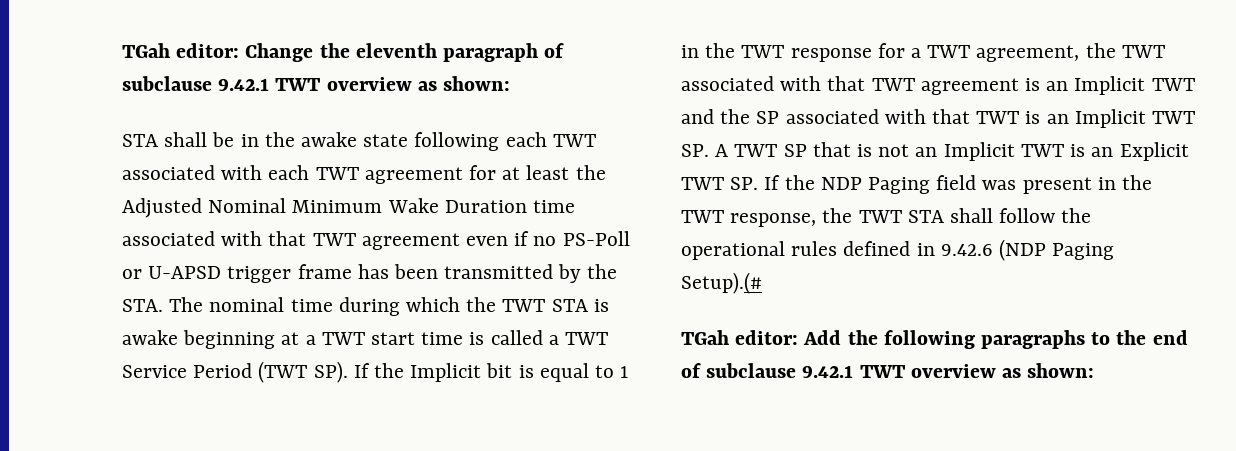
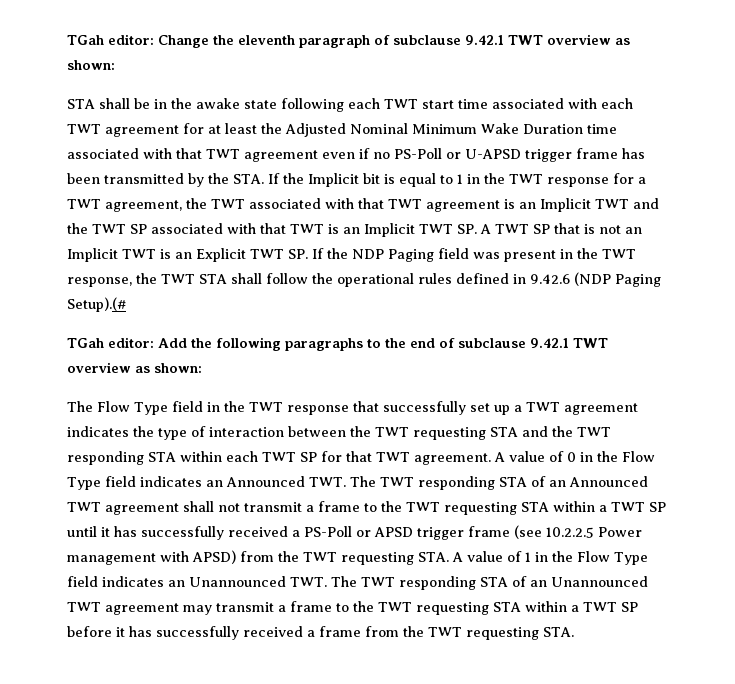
- STA shall be in the awake state following each TWT associated with each TWT agreement for at least the Adjusted Nominal Minimum Wake Duration time associated with that TWT agreement even if no PS-Poll or U-APSD trigger frame has been transmitted by the STA. The nominal time during which the TWT STA is awake beginning at a TWT start time is called a TWT Service Period (TWT SP). If the Implicit bit is equal to 1 in the TWT response for a TWT agreement, the TWT associated with that TWT agreement is an Implicit TWT and the SP associated with that TWT is an Implicit TWT SP. A TWT SP that is not an Implicit TWT is an Explicit TWT SP. If the NDP Paging field was present in the TWT response, the TWT STA shall follow the operational rules defined in 9.42.6 (NDP Paging Setup).(#
+ STA shall be in the awake state following each TWT start time associated with each TWT agreement for at least the Adjusted Nominal Minimum Wake Duration time associated with that TWT agreement even if no PS-Poll or U-APSD trigger frame has been transmitted by the STA. If the Implicit bit is equal to 1 in the TWT response for a TWT agreement, the TWT associated with that TWT agreement is an Implicit TWT and the TWT SP associated with that TWT is an Implicit TWT SP. A TWT SP that is not an Implicit TWT is an Explicit TWT SP. If the NDP Paging field was present in the TWT response, the TWT STA shall follow the operational rules defined in 9.42.6 (NDP Paging Setup).(#
+ The Flow Type field in the TWT response that successfully set up a TWT agreement indicates the type of interaction between the TWT requesting STA and the TWT responding STA within each TWT SP for that TWT agreement. A value of 0 in the Flow Type field indicates an Announced TWT. The TWT responding STA of an Announced TWT agreement shall not transmit a frame to the TWT requesting STA within a TWT SP until it has successfully received a PS-Poll or APSD trigger frame (see 10.2.2.5 Power management with APSD) from the TWT requesting STA. A value of 1 in the Flow Type field indicates an Unannounced TWT. The TWT responding STA of an Unannounced TWT agreement may transmit a frame to the TWT requesting STA within a TWT SP before it has successfully received a frame from the TWT requesting STA.

